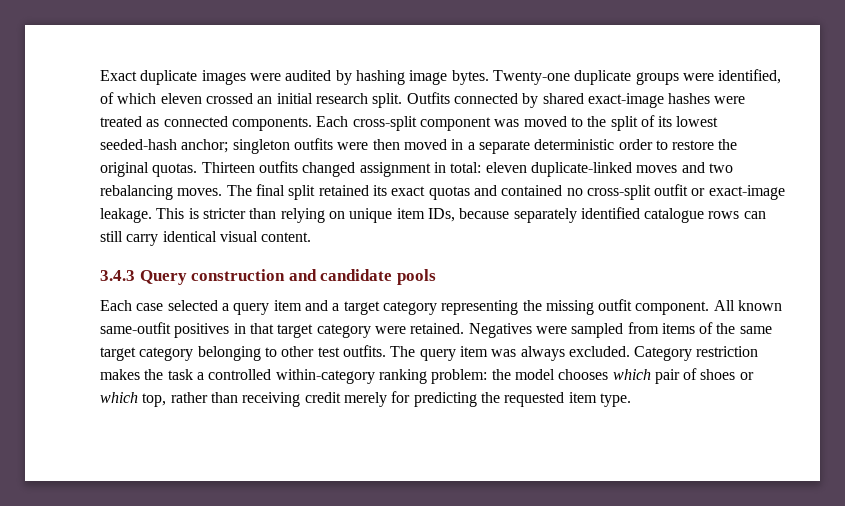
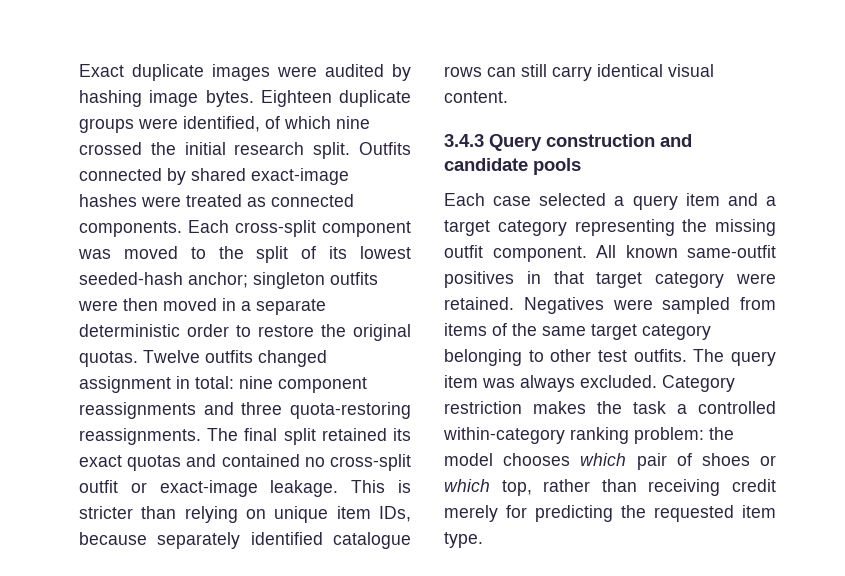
- Twenty-one duplicate groups were identified, of which eleven crossed an initial research split.
+ Eighteen duplicate groups were identified, of which nine crossed the initial research split.
- Thirteen outfits changed assignment in total: eleven duplicate-linked moves and two rebalancing moves.
+ Twelve outfits changed assignment in total: nine component reassignments and three quota-restoring reassignments.

